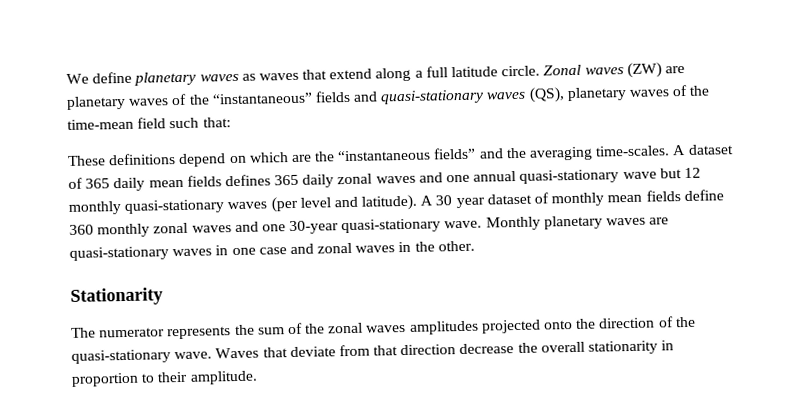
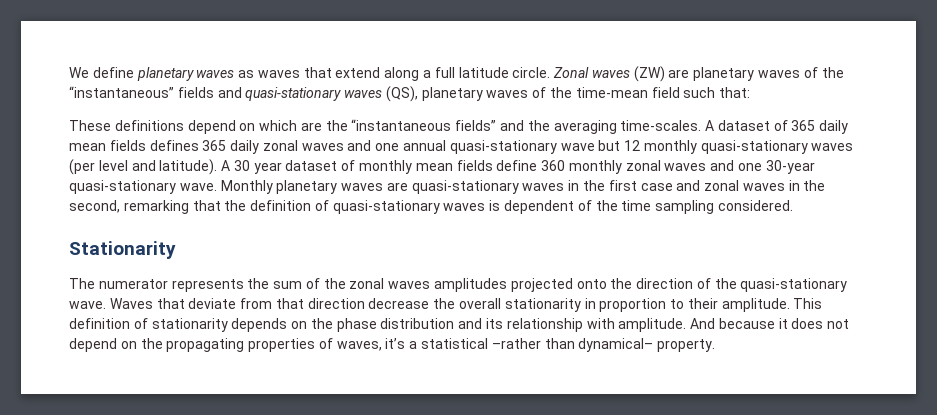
- Monthly planetary waves are quasi-stationary waves in one case and zonal waves in the other.
+ Monthly planetary waves are quasi-stationary waves in the first case and zonal waves in the second, remarking that the definition of quasi-stationary waves is dependent of the time sampling considered.
+ This definition of stationarity depends on the phase distribution and its relationship with amplitude. And because it does not depend on the propagating properties of waves, it’s a statistical –rather than dynamical– property.

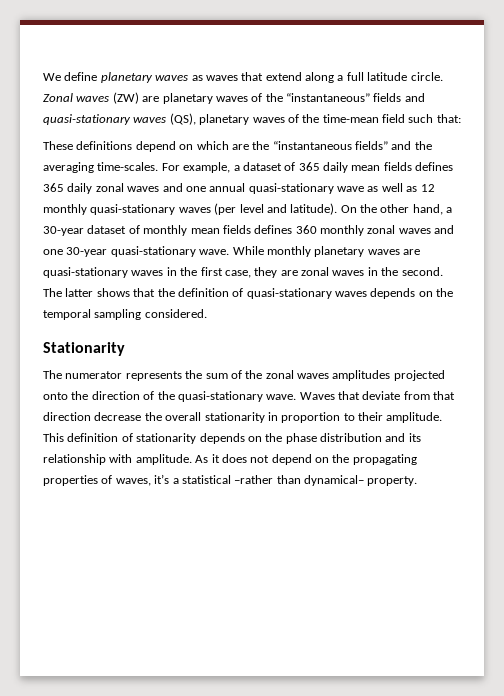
- A dataset of 365 daily mean fields defines 365 daily zonal waves and one annual quasi-stationary wave but 12 monthly quasi-stationary waves (per level and latitude).
+ For example, a dataset of 365 daily mean fields defines 365 daily zonal waves and one annual quasi-stationary wave as well as 12 monthly quasi-stationary waves (per level and latitude).
- A 30 year dataset of monthly mean fields define 360 monthly zonal waves and one 30-year quasi-stationary wave.
+ On the other hand, a 30-year dataset of monthly mean fields defines 360 monthly zonal waves and one 30-year quasi-stationary wave.
- Monthly planetary waves are quasi-stationary waves in the first case and zonal waves in the second, remarking that the definition of quasi-stationary waves is dependent of the time sampling considered.
+ While monthly planetary waves are quasi-stationary waves in the first case, they are zonal waves in the second. The latter shows that the definition of quasi-stationary waves depends on the temporal sampling considered.
- And because it does not depend on the propagating properties of waves, it’s a statistical –rather than dynamical– property.
+ As it does not depend on the propagating properties of waves, it’s a statistical –rather than dynamical– property.

